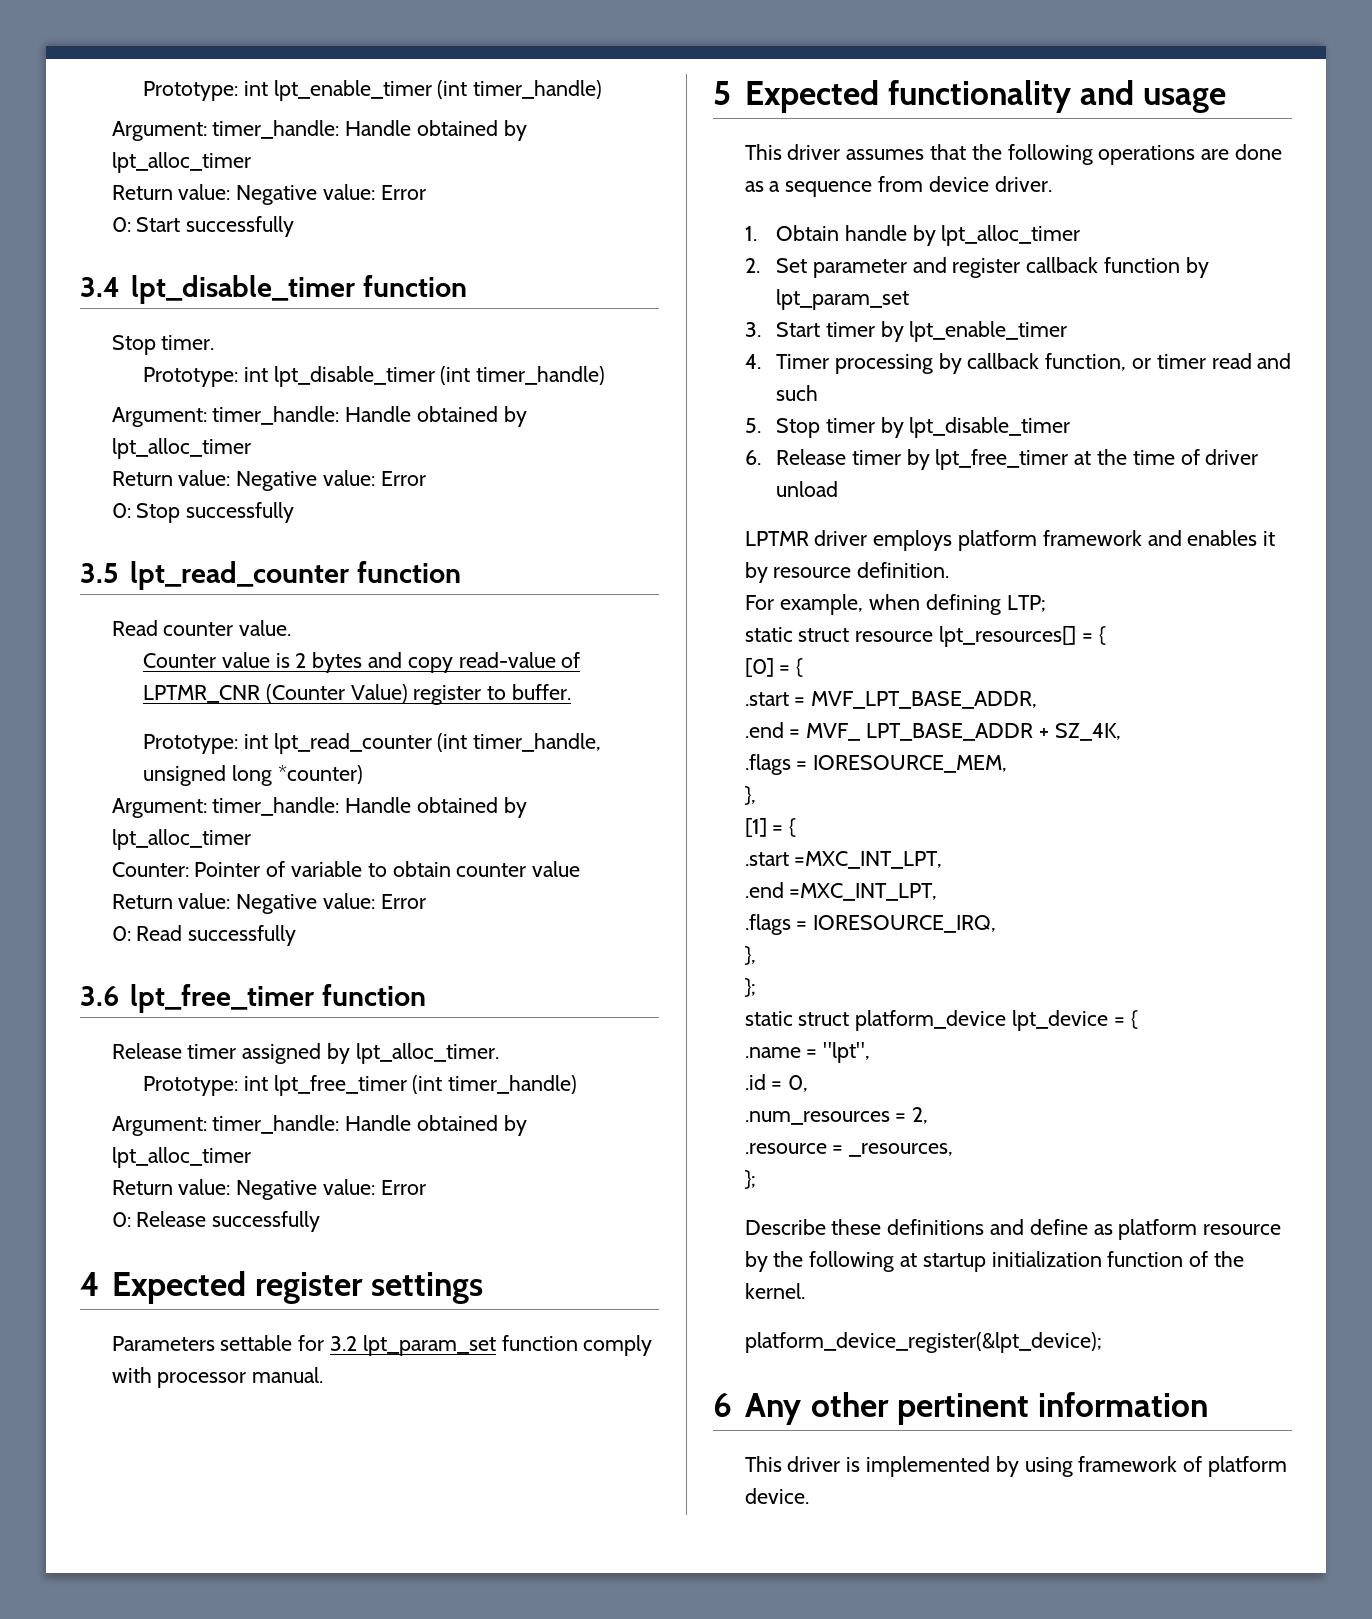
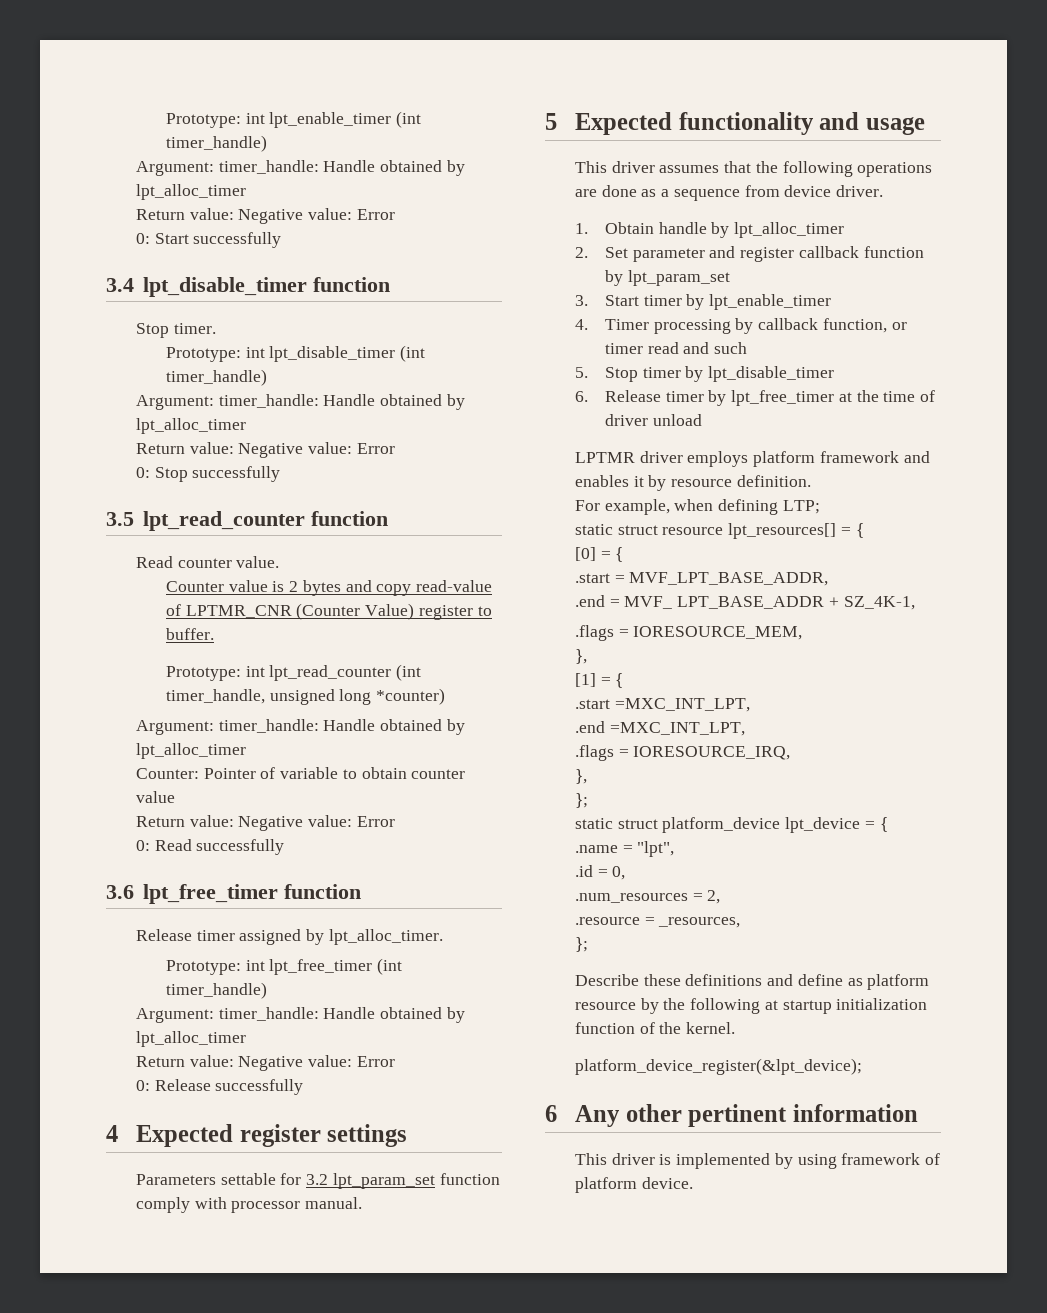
- .end = MVF_ LPT_BASE_ADDR + SZ_4K,
+ .end = MVF_ LPT_BASE_ADDR + SZ_4K-1,

